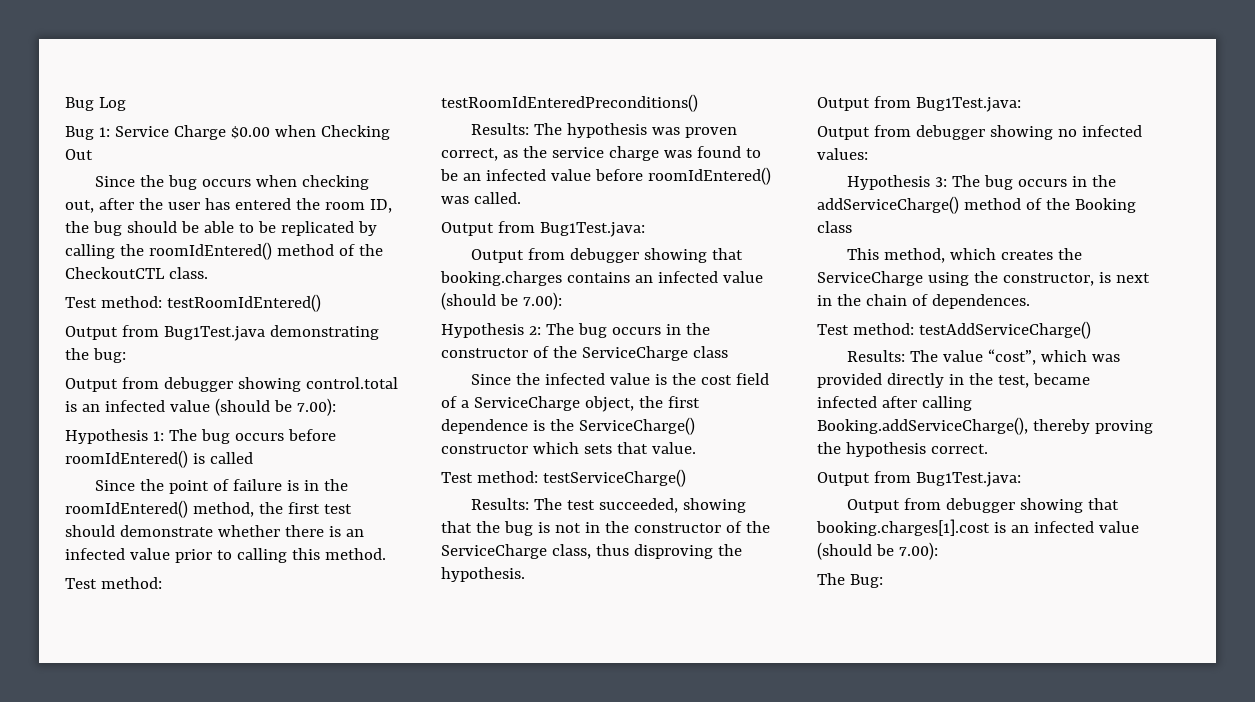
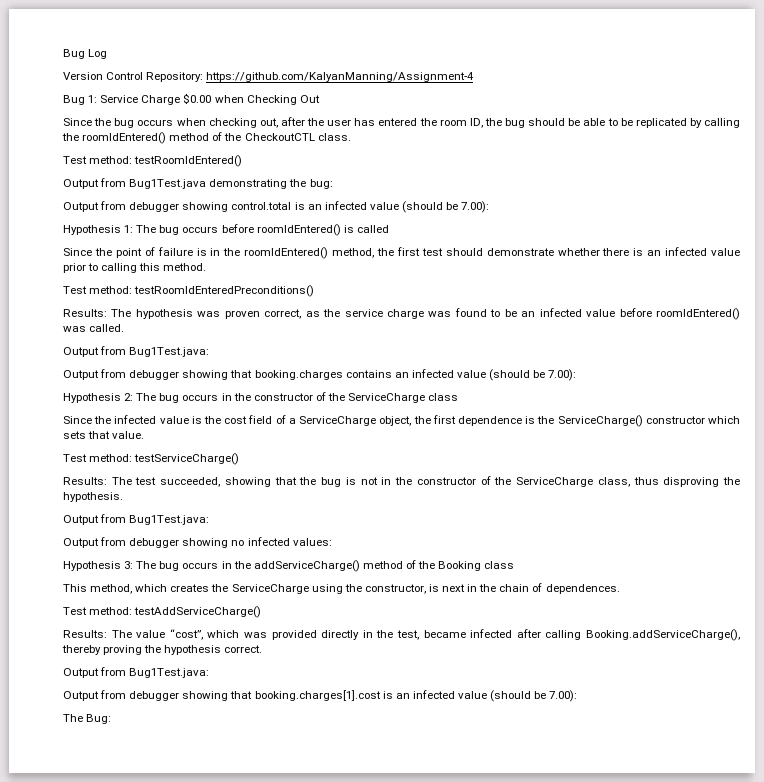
+ Version Control Repository: https://github.com/KalyanManning/Assignment-4

